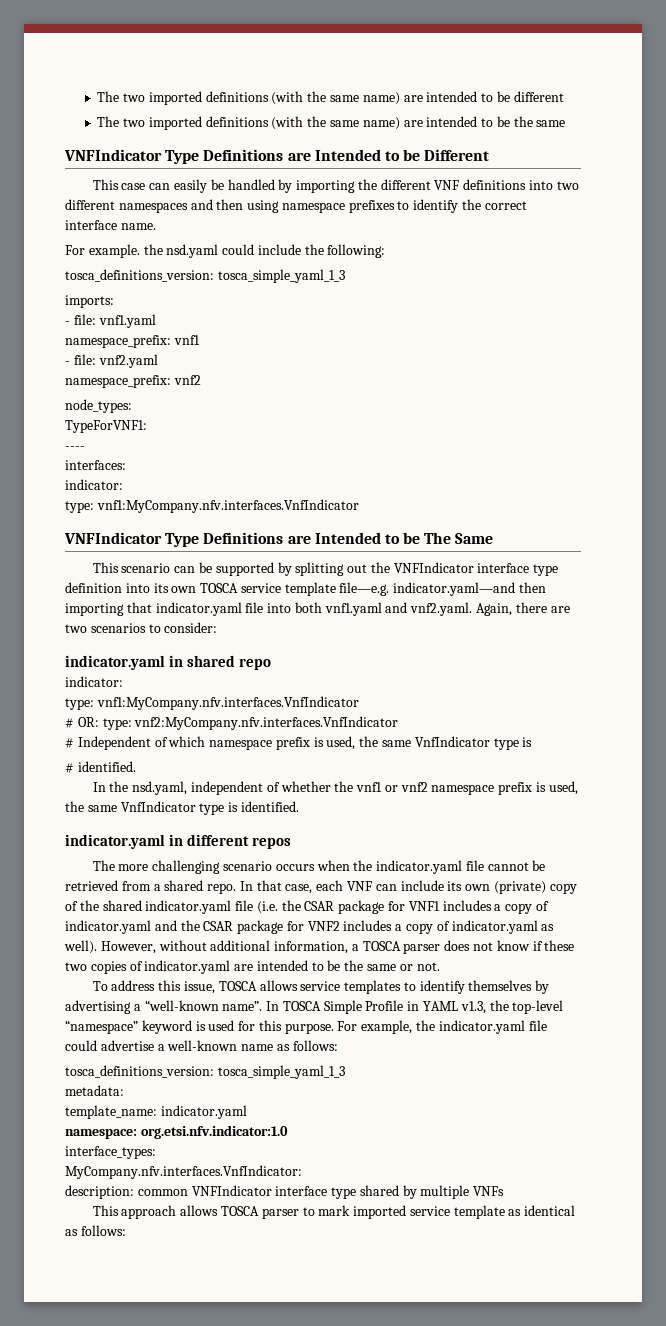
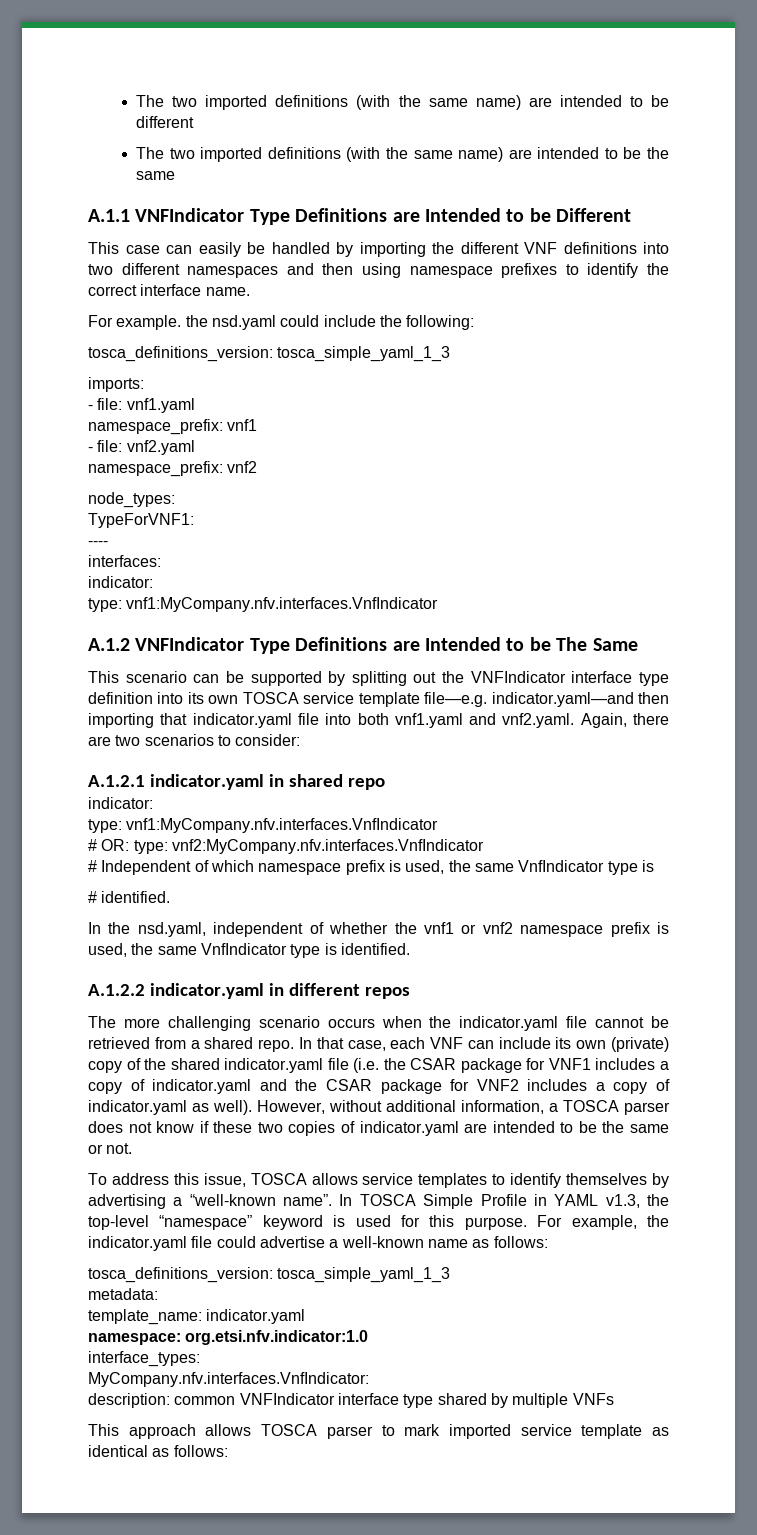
- VNFIndicator Type Definitions are Intended to be Different
+ A.1.1 VNFIndicator Type Definitions are Intended to be Different
- VNFIndicator Type Definitions are Intended to be The Same
+ A.1.2 VNFIndicator Type Definitions are Intended to be The Same
- indicator.yaml in shared repo
+ A.1.2.1 indicator.yaml in shared repo
- indicator.yaml in different repos
+ A.1.2.2 indicator.yaml in different repos

